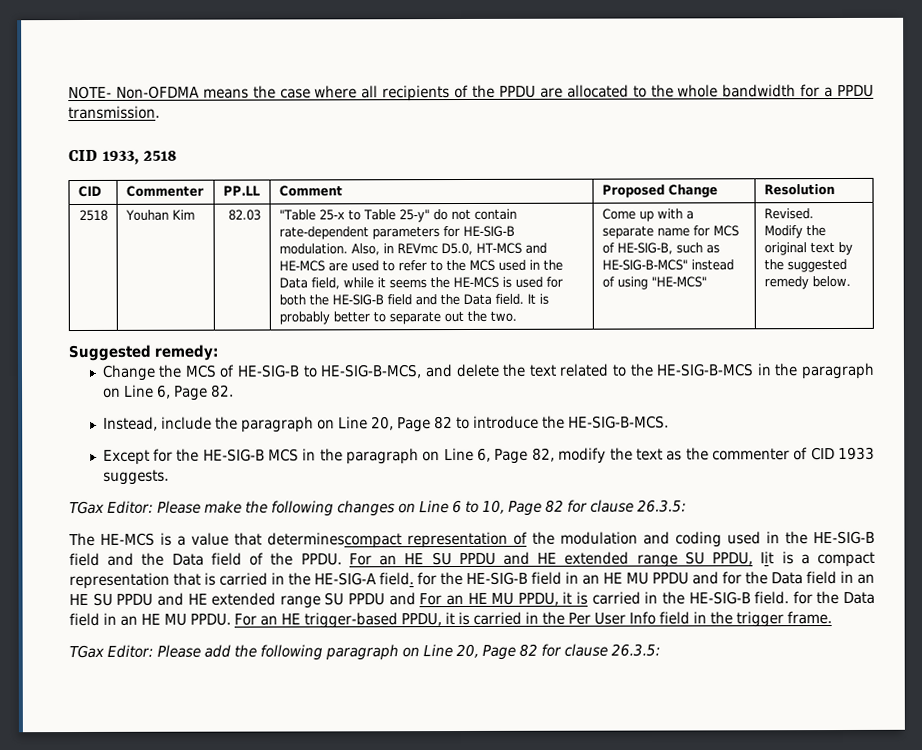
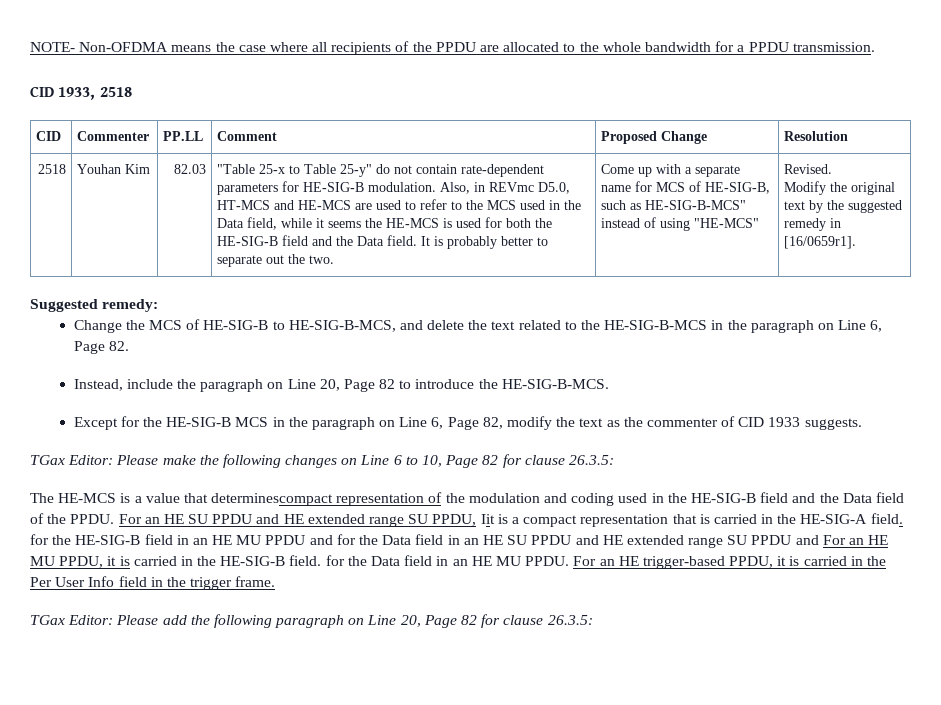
- Modify the original text by the suggested remedy below.
+ Modify the original text by the suggested remedy in [16/0659r1].

